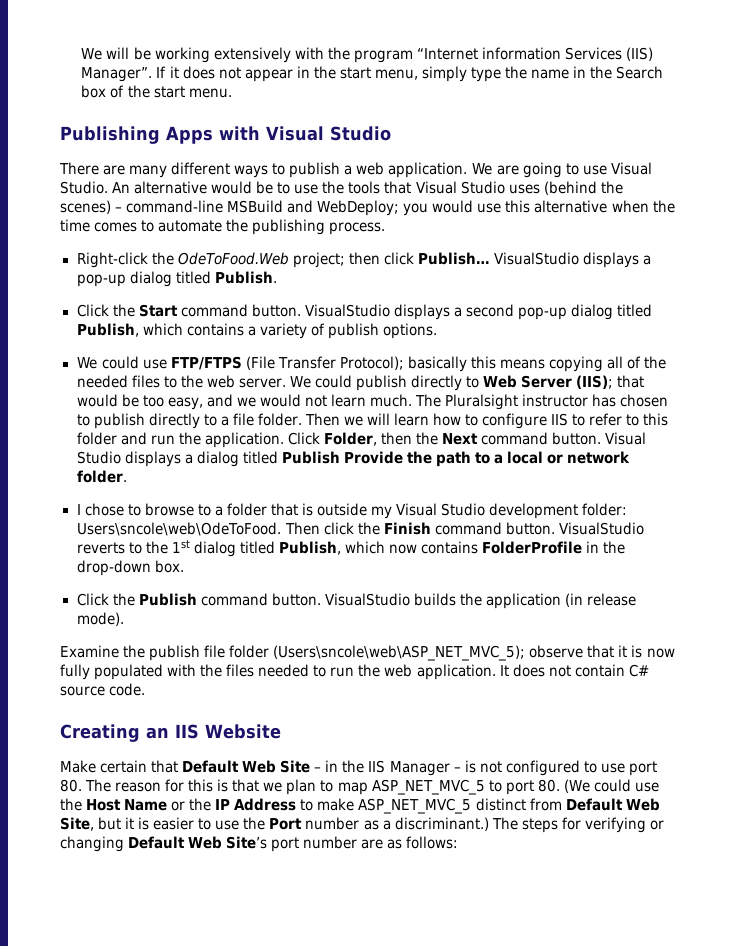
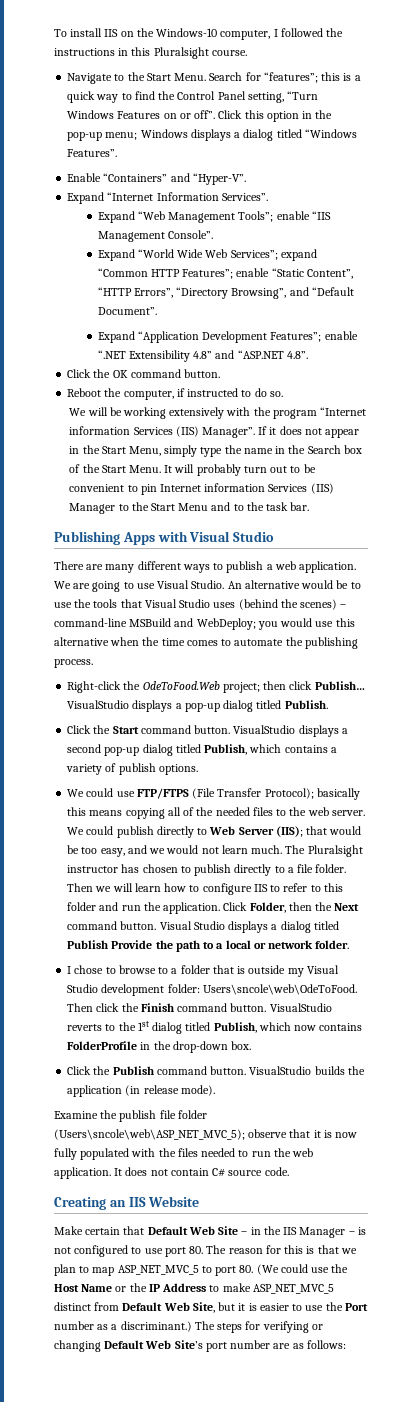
+ To install IIS on the Windows-10 computer, I followed the instructions in this Pluralsight course.
+ Navigate to the Start Menu. Search for “features”; this is a quick way to find the Control Panel setting, “Turn Windows Features on or off”. Click this option in the pop-up menu; Windows displays a dialog titled “Windows Features”.
+ Enable “Containers” and “Hyper-V”.
+ Expand “Internet Information Services”.
+ Expand “Web Management Tools”; enable “IIS Management Console”.
+ Expand “World Wide Web Services”; expand “Common HTTP Features”; enable “Static Content”, “HTTP Errors”, “Directory Browsing”, and “Default Document”.
+ Expand “Application Development Features”; enable “.NET Extensibility 4.8” and “ASP.NET 4.8”.
+ Click the OK command button.
+ Reboot the computer, if instructed to do so.
- If it does not appear in the start menu, simply type the name in the Search box of the start menu.
+ If it does not appear in the Start Menu, simply type the name in the Search box of the Start Menu. It will probably turn out to be convenient to pin Internet information Services (IIS) Manager to the Start Menu and to the task bar.

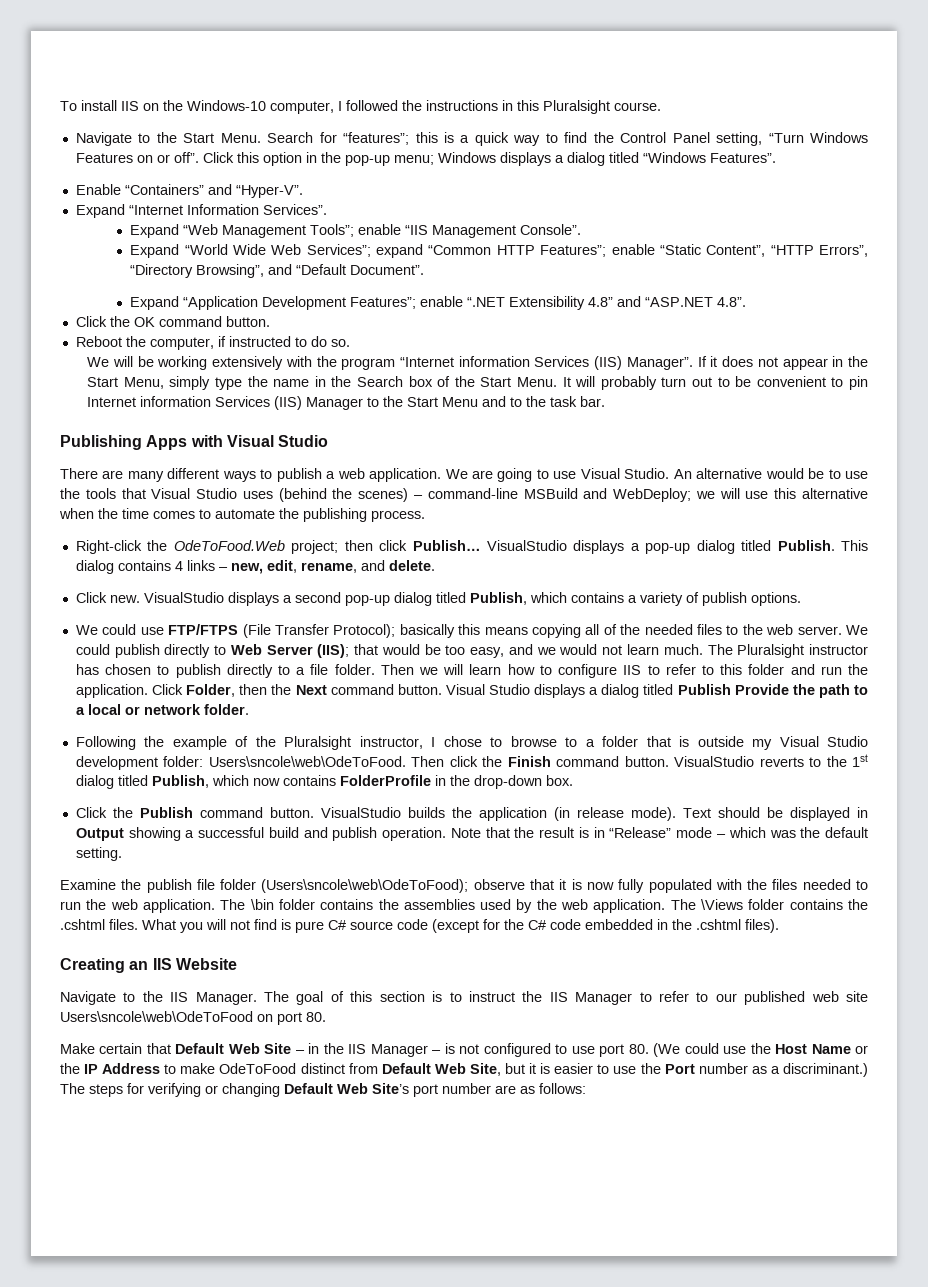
- An alternative would be to use the tools that Visual Studio uses (behind the scenes) – command-line MSBuild and WebDeploy; you would use this alternative when the time comes to automate the publishing process.
+ An alternative would be to use the tools that Visual Studio uses (behind the scenes) – command-line MSBuild and WebDeploy; we will use this alternative when the time comes to automate the publishing process.
- VisualStudio displays a pop-up dialog titled Publish.
- Click the Start command button.
+ VisualStudio displays a pop-up dialog titled Publish. This dialog contains 4 links – new, edit, rename, and delete.
+ Click new.
- I chose to browse to a folder that is outside my Visual Studio development folder: Users\sncole\web\OdeToFood.
+ Following the example of the Pluralsight instructor, I chose to browse to a folder that is outside my Visual Studio development folder: Users\sncole\web\OdeToFood.
+ Text should be displayed in Output showing a successful build and publish operation. Note that the result is in “Release” mode – which was the default setting.
- Examine the publish file folder (Users\sncole\web\ASP_NET_MVC_5); observe that it is now fully populated with the files needed to run the web application.
+ Examine the publish file folder (Users\sncole\web\OdeToFood); observe that it is now fully populated with the files needed to run the web application.
- It does not contain C# source code.
+ The \bin folder contains the assemblies used by the web application. The \Views folder contains the .cshtml files. What you will not find is pure C# source code (except for the C# code embedded in the .cshtml files).
  Creating an IIS Website
+ Navigate to the IIS Manager. The goal of this section is to instruct the IIS Manager to refer to our published web site Users\sncole\web\OdeToFood on port 80.
- Make certain that Default Web Site – in the IIS Manager – is not configured to use port 80. The reason for this is that we plan to map ASP_NET_MVC_5 to port 80. (We could use the Host Name or the IP Address to make ASP_NET_MVC_5 distinct from Default Web Site, but it is easier to use the Port number as a discriminant.)
+ Make certain that Default Web Site – in the IIS Manager – is not configured to use port 80. (We could use the Host Name or the IP Address to make OdeToFood distinct from Default Web Site, but it is easier to use the Port number as a discriminant.)

